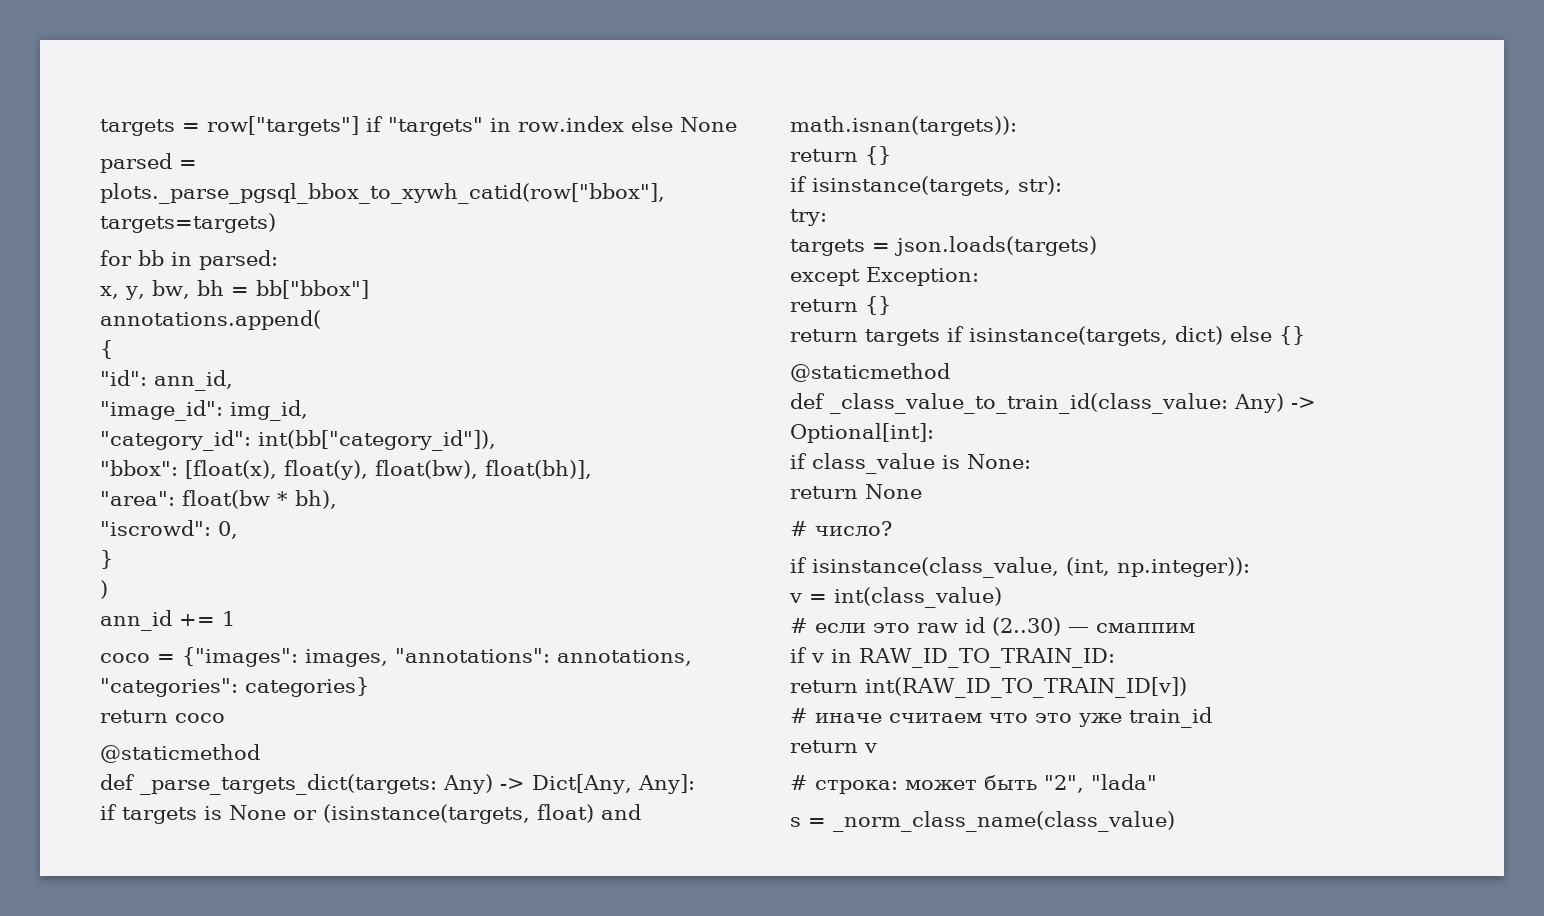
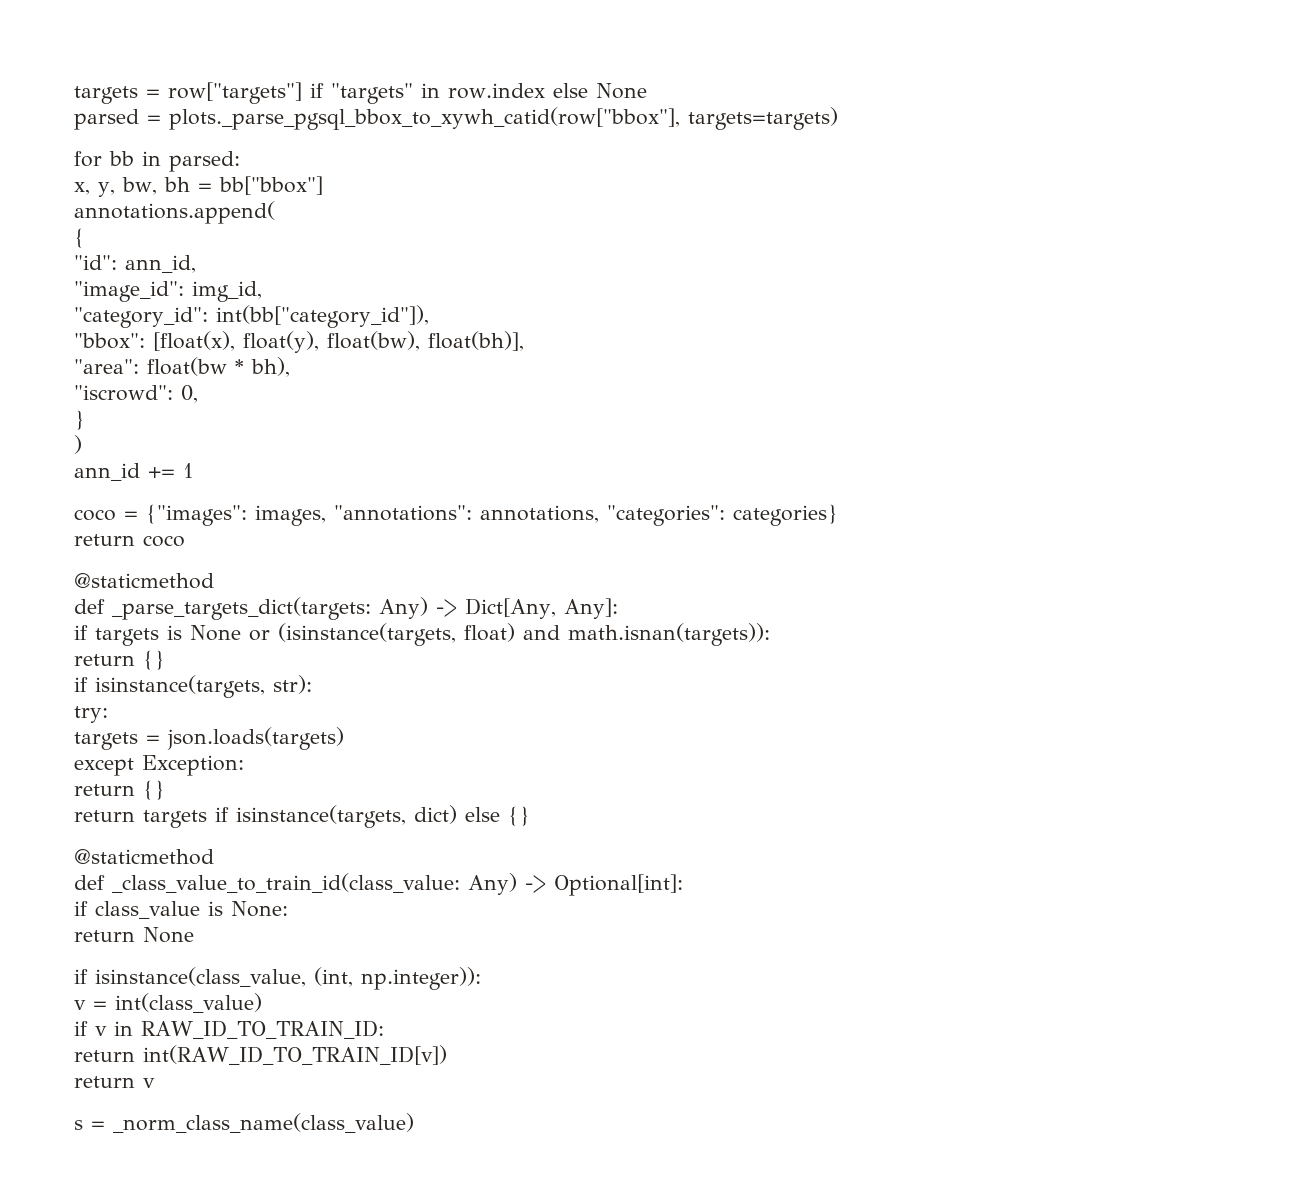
- # число?
- # если это raw id (2..30) — смаппим
- # иначе считаем что это уже train_id
  return v
- # строка: может быть "2", "lada"

